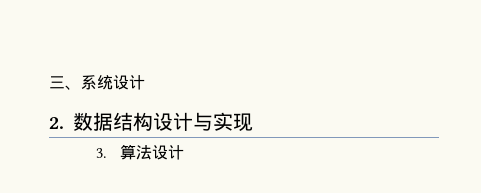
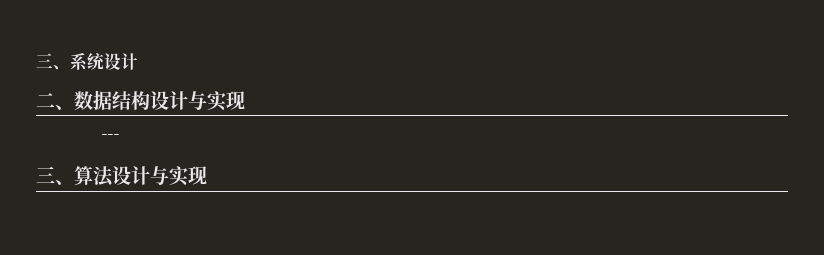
- 2.数据结构设计与实现
+ 二、数据结构设计与实现
- 3.算法设计
+ ---
+ 三、算法设计与实现

